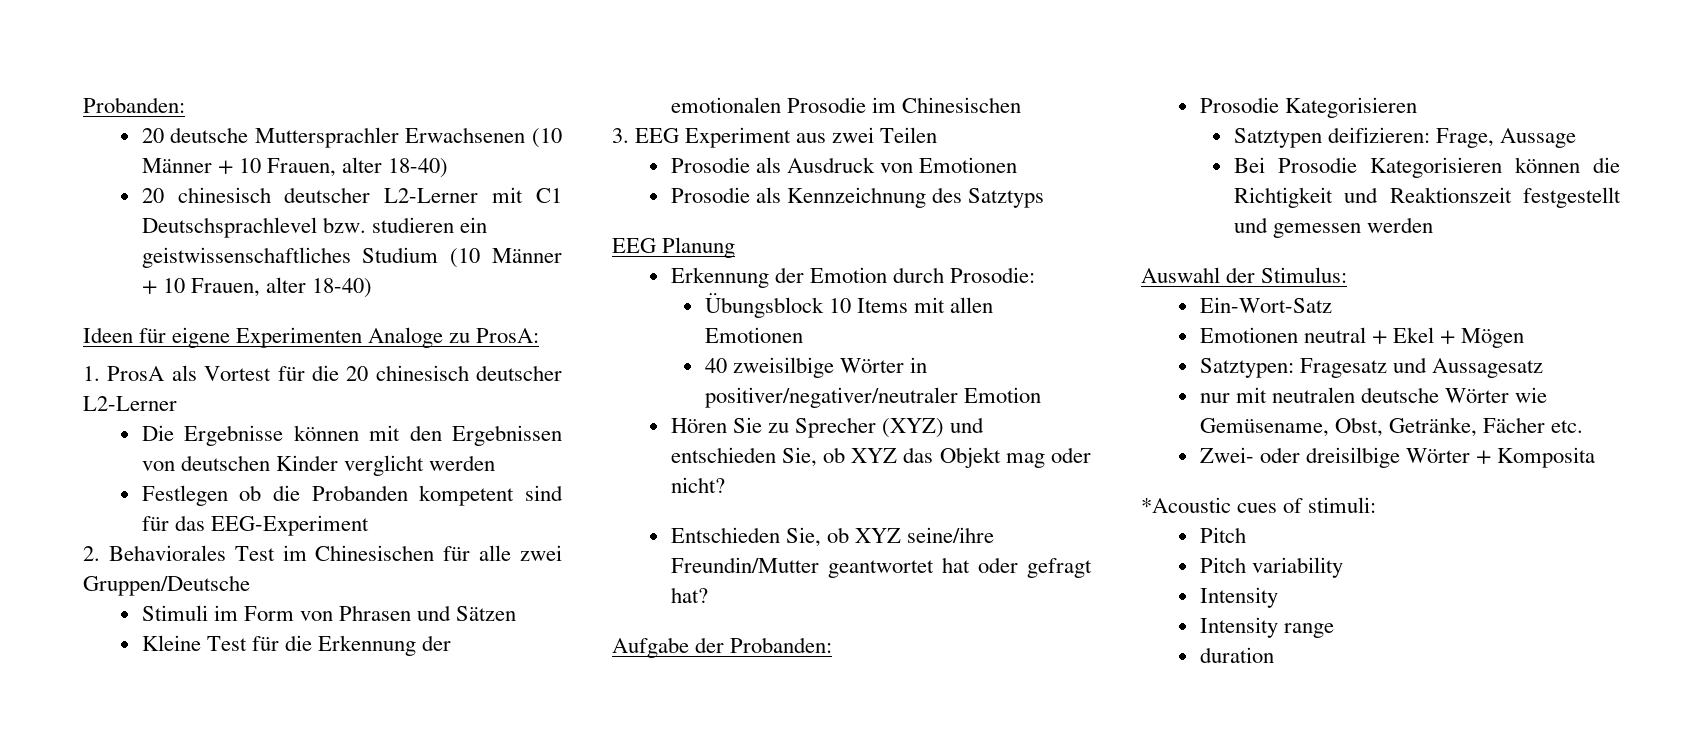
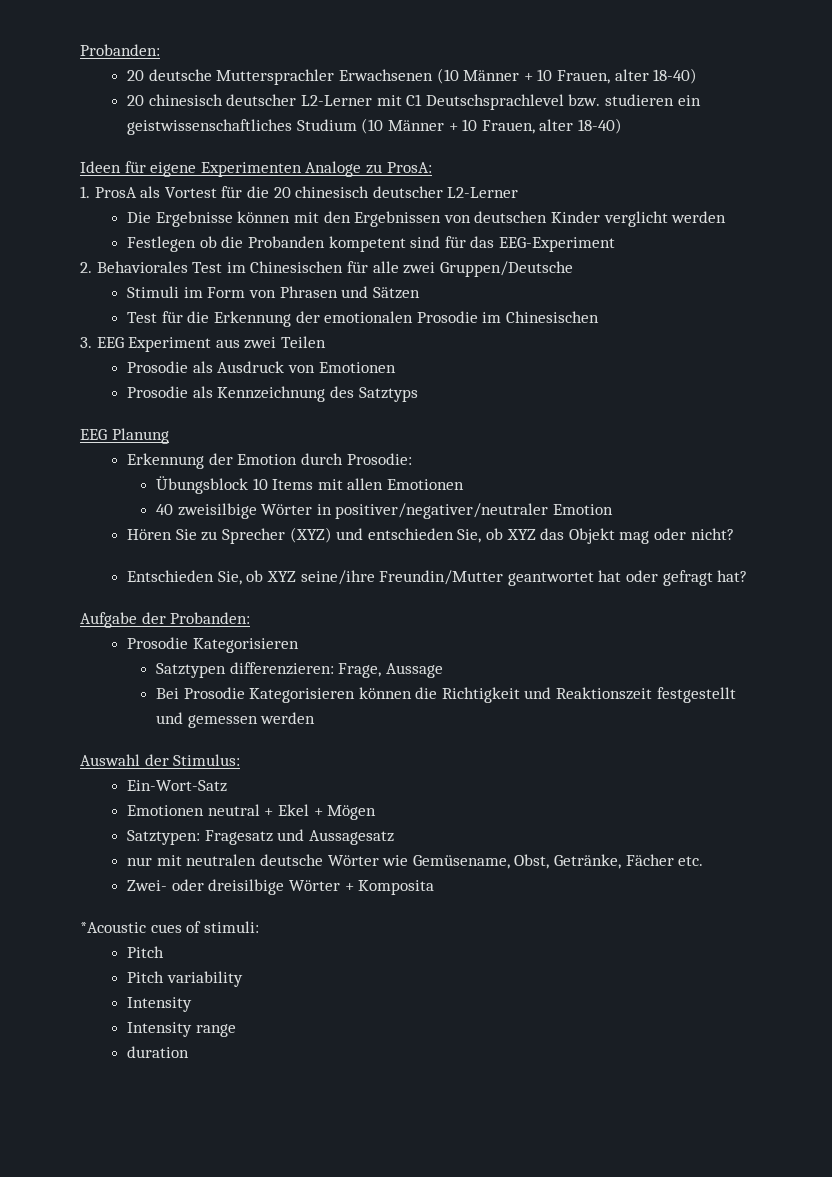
- Kleine Test für die Erkennung der emotionalen Prosodie im Chinesischen
+ Test für die Erkennung der emotionalen Prosodie im Chinesischen
- Satztypen deifizieren: Frage, Aussage
+ Satztypen differenzieren: Frage, Aussage

